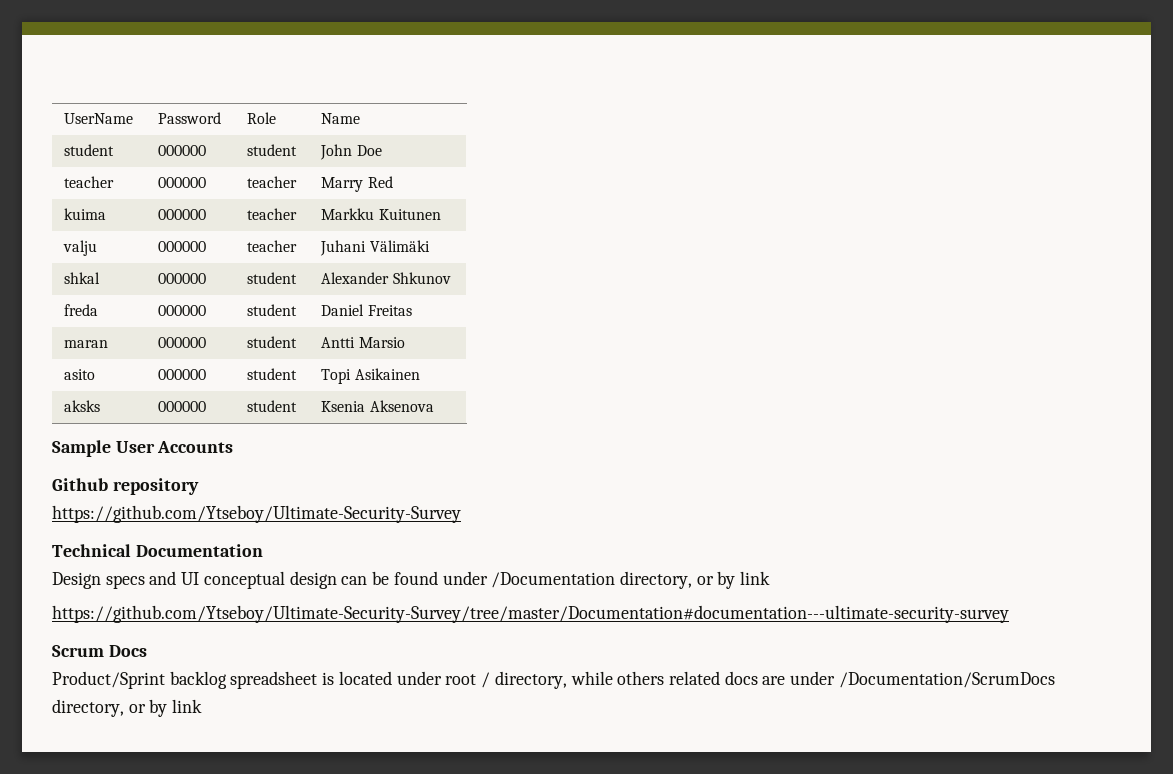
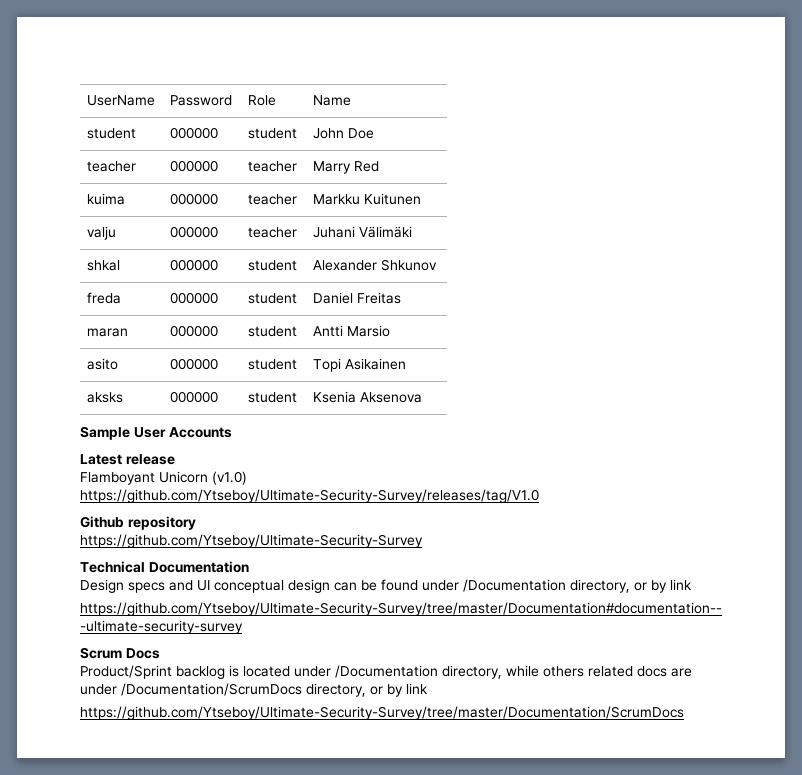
+ Latest release
+ Flamboyant Unicorn (v1.0)
+ https://github.com/Ytseboy/Ultimate-Security-Survey/releases/tag/V1.0
- Product/Sprint backlog spreadsheet is located under root / directory, while others related docs are under /Documentation/ScrumDocs directory, or by link
+ Product/Sprint backlog is located under /Documentation directory, while others related docs are under /Documentation/ScrumDocs directory, or by link
+ https://github.com/Ytseboy/Ultimate-Security-Survey/tree/master/Documentation/ScrumDocs

